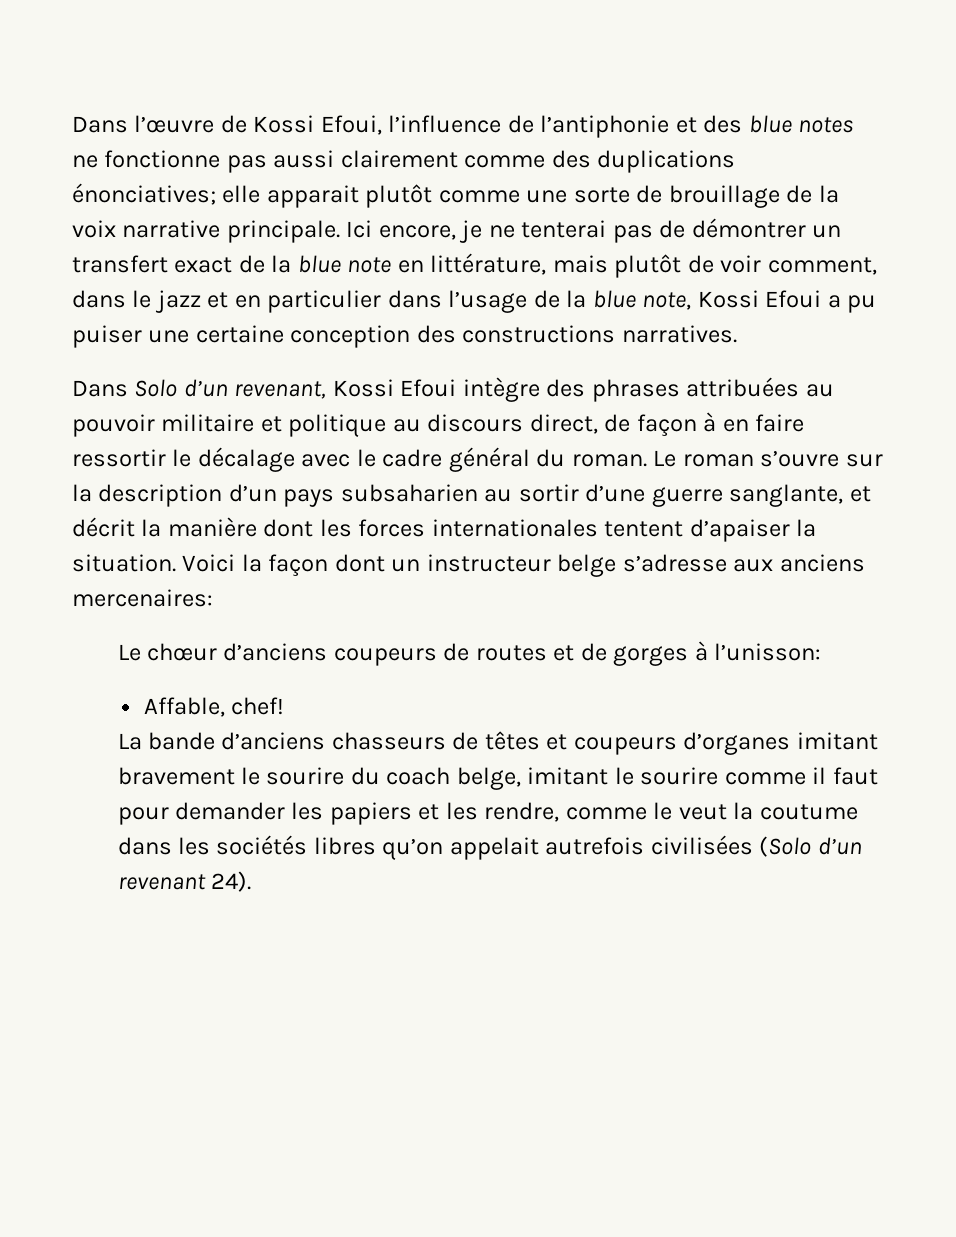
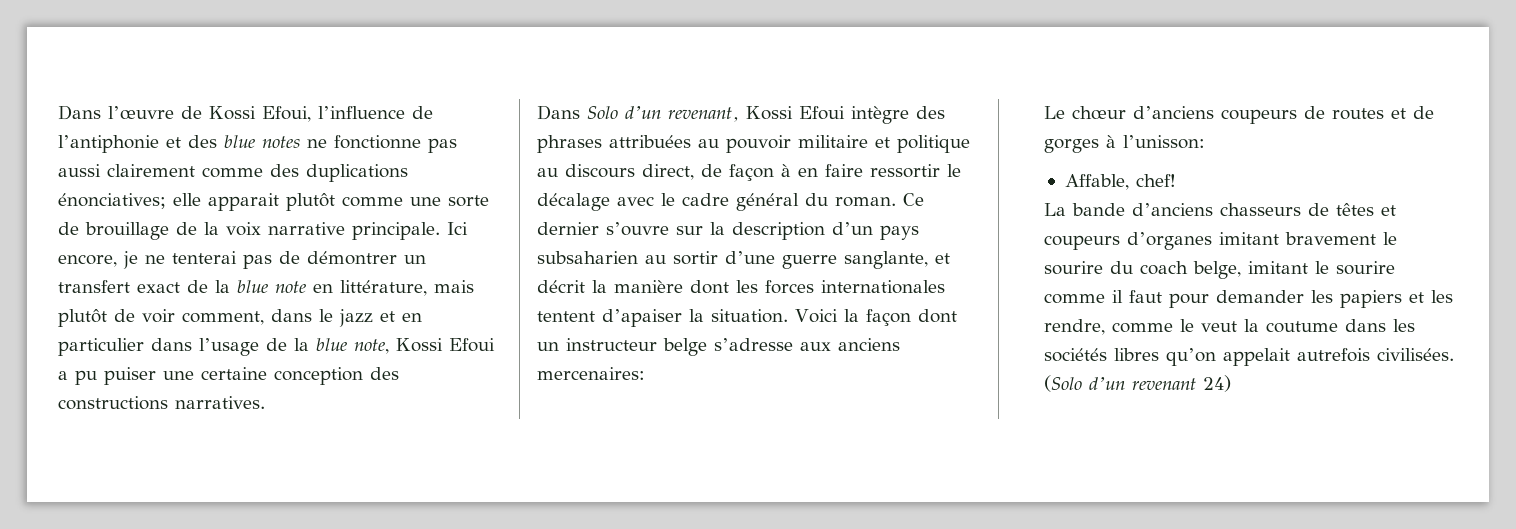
- Le roman s’ouvre sur la description d’un pays subsaharien au sortir d’une guerre sanglante, et décrit la manière dont les forces internationales tentent d’apaiser la situation.
+ Ce dernier s’ouvre sur la description d’un pays subsaharien au sortir d’une guerre sanglante, et décrit la manière dont les forces internationales tentent d’apaiser la situation.
- La bande d’anciens chasseurs de têtes et coupeurs d’organes imitant bravement le sourire du coach belge, imitant le sourire comme il faut pour demander les papiers et les rendre, comme le veut la coutume dans les sociétés libres qu’on appelait autrefois civilisées (Solo d’un revenant 24).
+ La bande d’anciens chasseurs de têtes et coupeurs d’organes imitant bravement le sourire du coach belge, imitant le sourire comme il faut pour demander les papiers et les rendre, comme le veut la coutume dans les sociétés libres qu’on appelait autrefois civilisées. (Solo d’un revenant 24)

